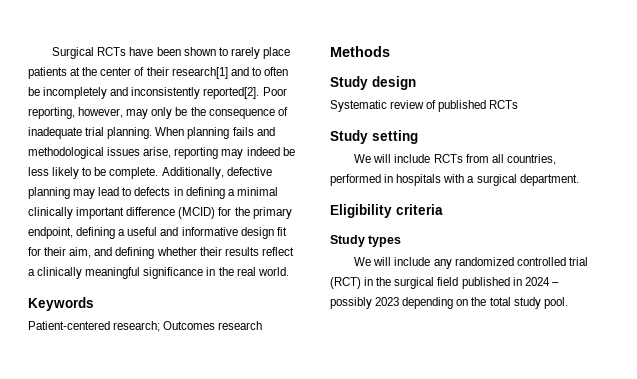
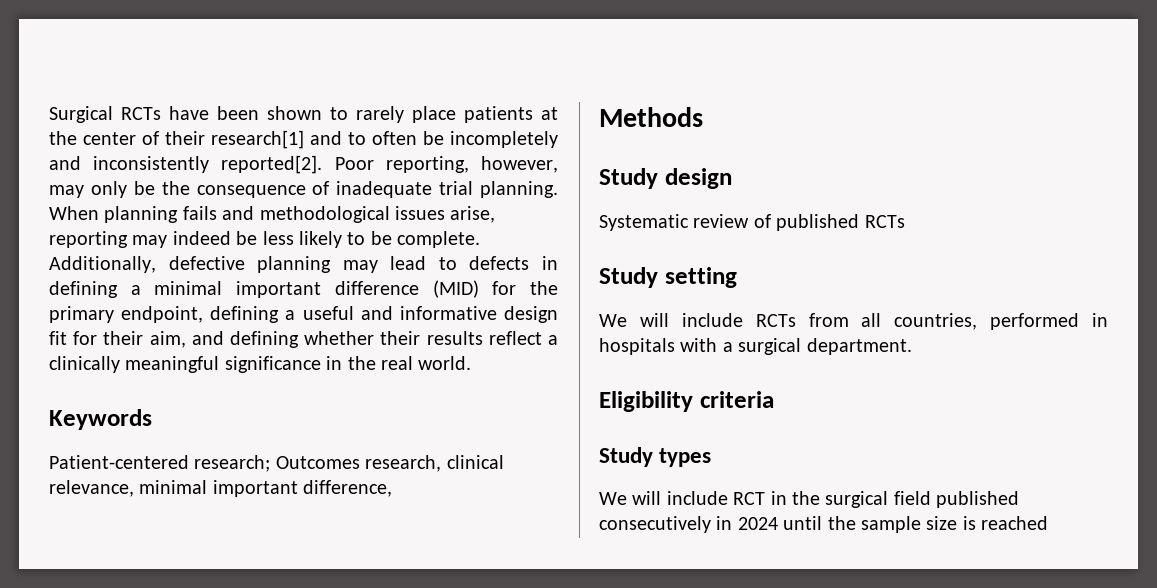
- Additionally, defective planning may lead to defects in defining a minimal clinically important difference (MCID) for the primary endpoint, defining a useful and informative design fit for their aim, and defining whether their results reflect a clinically meaningful significance in the real world.
+ Additionally, defective planning may lead to defects in defining a minimal important difference (MID) for the primary endpoint, defining a useful and informative design fit for their aim, and defining whether their results reflect a clinically meaningful significance in the real world.
- Patient-centered research; Outcomes research
+ Patient-centered research; Outcomes research, clinical relevance, minimal important difference,
- We will include any randomized controlled trial (RCT) in the surgical field published in 2024 – possibly 2023 depending on the total study pool.
+ We will include RCT in the surgical field published consecutively in 2024 until the sample size is reached

